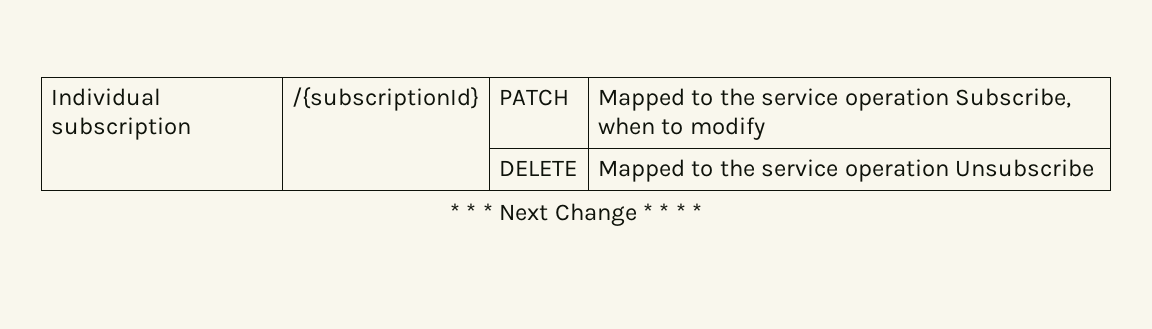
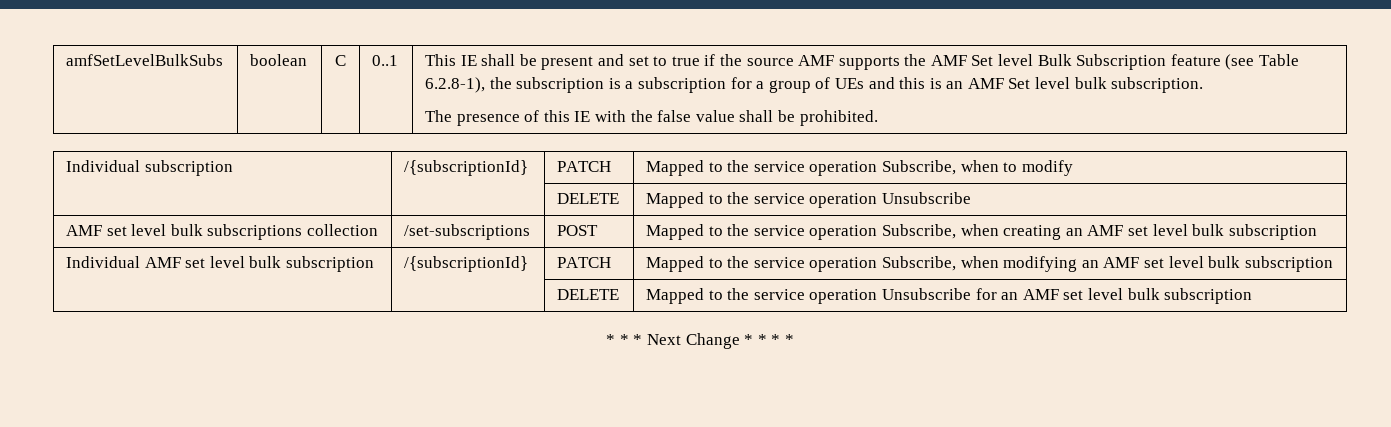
+ amfSetLevelBulkSubs | boolean | C | 0..1 | This IE shall be present and set to true if the source AMF supports the AMF Set level Bulk Subscription feature (see Table 6.2.8-1), the subscription is a subscription for a group of UEs and this is an AMF Set level bulk subscription.
+ The presence of this IE with the false value shall be prohibited.
+ AMF set level bulk subscriptions collection | /set-subscriptions | POST | Mapped to the service operation Subscribe, when creating an AMF set level bulk subscription
+ Individual AMF set level bulk subscription | /{subscriptionId} | PATCH | Mapped to the service operation Subscribe, when modifying an AMF set level bulk subscription
+ | | DELETE | Mapped to the service operation Unsubscribe for an AMF set level bulk subscription

